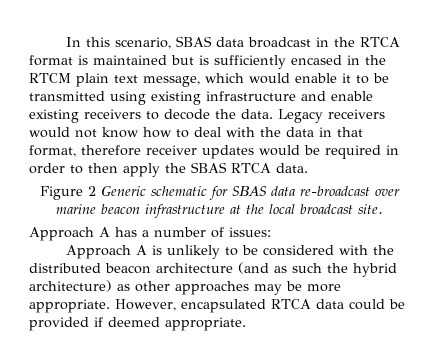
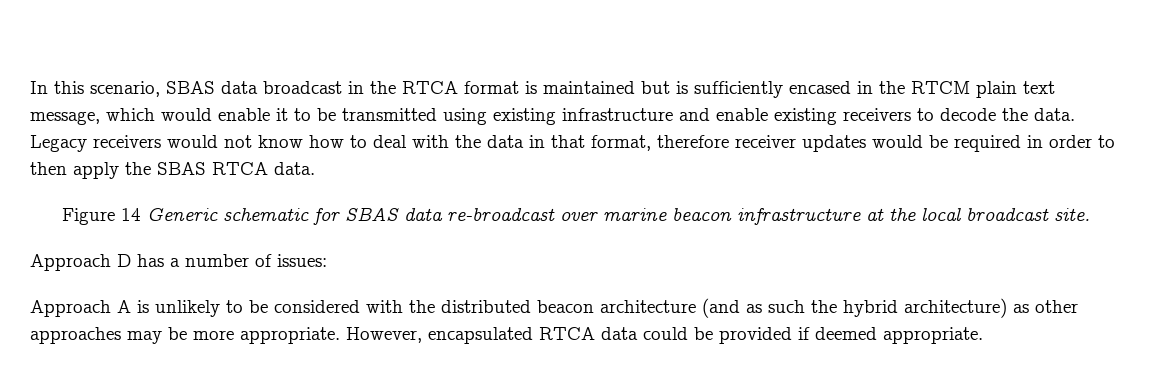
- Figure 2 Generic schematic for SBAS data re-broadcast over marine beacon infrastructure at the local broadcast site.
+ Figure 14 Generic schematic for SBAS data re-broadcast over marine beacon infrastructure at the local broadcast site.
- Approach A has a number of issues:
+ Approach D has a number of issues:

